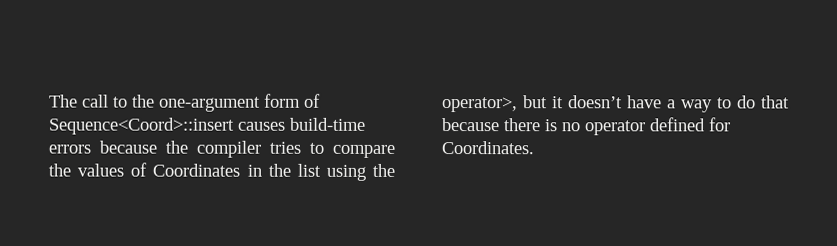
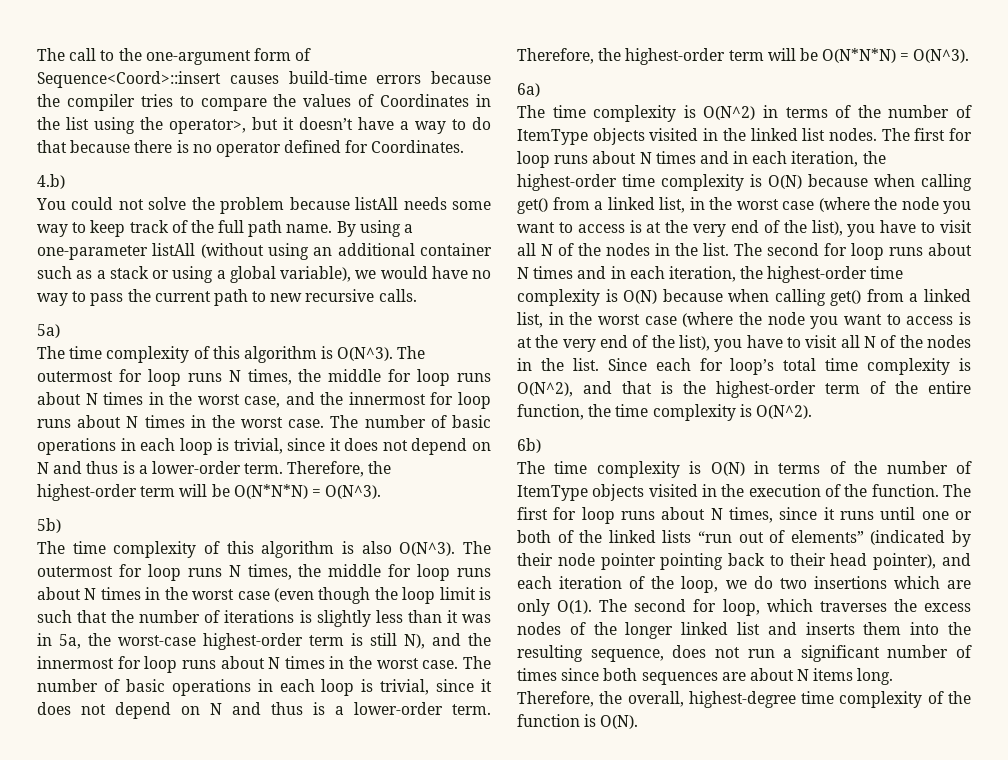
+ 4.b)
+ You could not solve the problem because listAll needs some way to keep track of the full path name. By using a one-parameter listAll (without using an additional container such as a stack or using a global variable), we would have no way to pass the current path to new recursive calls.
+ 5a)
+ The time complexity of this algorithm is O(N^3). The outermost for loop runs N times, the middle for loop runs about N times in the worst case, and the innermost for loop runs about N times in the worst case. The number of basic operations in each loop is trivial, since it does not depend on N and thus is a lower-order term. Therefore, the highest-order term will be O(N*N*N) = O(N^3).
+ 5b)
+ The time complexity of this algorithm is also O(N^3). The outermost for loop runs N times, the middle for loop runs about N times in the worst case (even though the loop limit is such that the number of iterations is slightly less than it was in 5a, the worst-case highest-order term is still N), and the innermost for loop runs about N times in the worst case. The number of basic operations in each loop is trivial, since it does not depend on N and thus is a lower-order term. Therefore, the highest-order term will be O(N*N*N) = O(N^3).
+ 6a)
+ The time complexity is O(N^2) in terms of the number of ItemType objects visited in the linked list nodes. The first for loop runs about N times and in each iteration, the highest-order time complexity is O(N) because when calling get() from a linked list, in the worst case (where the node you want to access is at the very end of the list), you have to visit all N of the nodes in the list. The second for loop runs about N times and in each iteration, the highest-order time complexity is O(N) because when calling get() from a linked list, in the worst case (where the node you want to access is at the very end of the list), you have to visit all N of the nodes in the list. Since each for loop’s total time complexity is O(N^2), and that is the highest-order term of the entire function, the time complexity is O(N^2).
+ 6b)
+ The time complexity is O(N) in terms of the number of ItemType objects visited in the execution of the function. The first for loop runs about N times, since it runs until one or both of the linked lists “run out of elements” (indicated by their node pointer pointing back to their head pointer), and each iteration of the loop, we do two insertions which are only O(1). The second for loop, which traverses the excess nodes of the longer linked list and inserts them into the resulting sequence, does not run a significant number of times since both sequences are about N items long. Therefore, the overall, highest-degree time complexity of the function is O(N).

